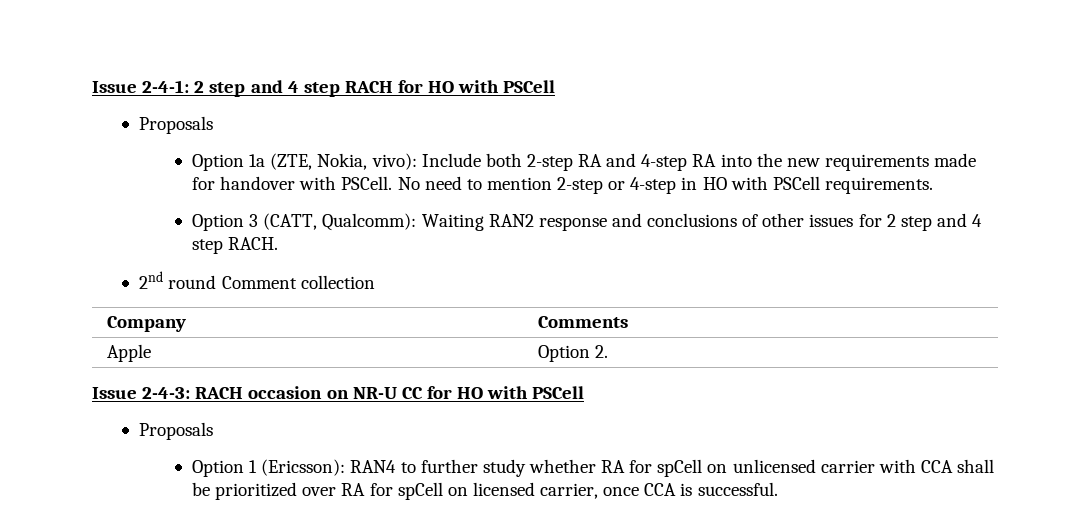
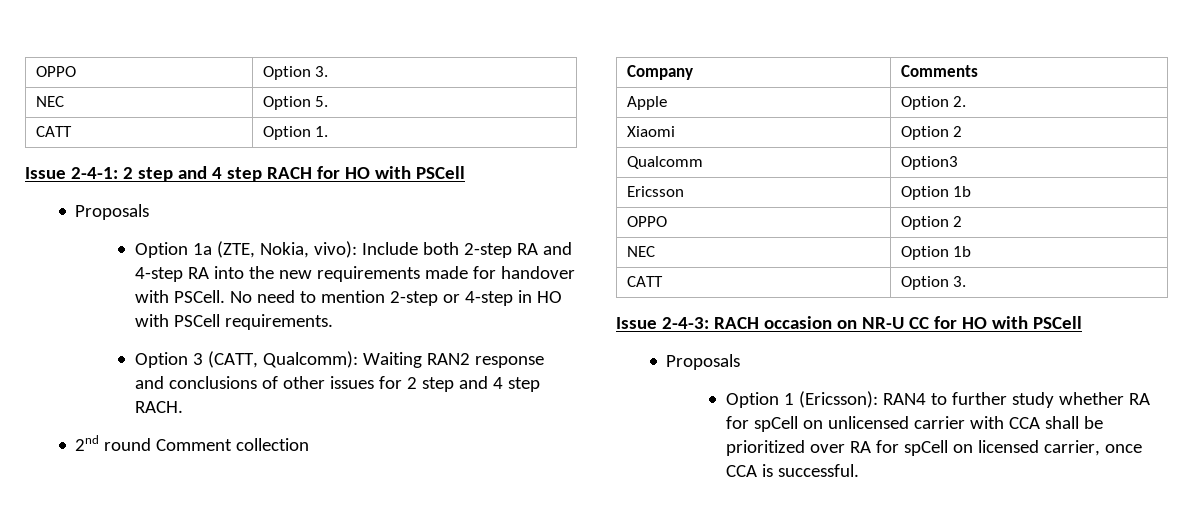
+ OPPO | Option 3.
+ NEC | Option 5.
+ CATT | Option 1.
+ Xiaomi | Option 2
+ Qualcomm | Option3
+ Ericsson | Option 1b
+ OPPO | Option 2
+ NEC | Option 1b
+ CATT | Option 3.

